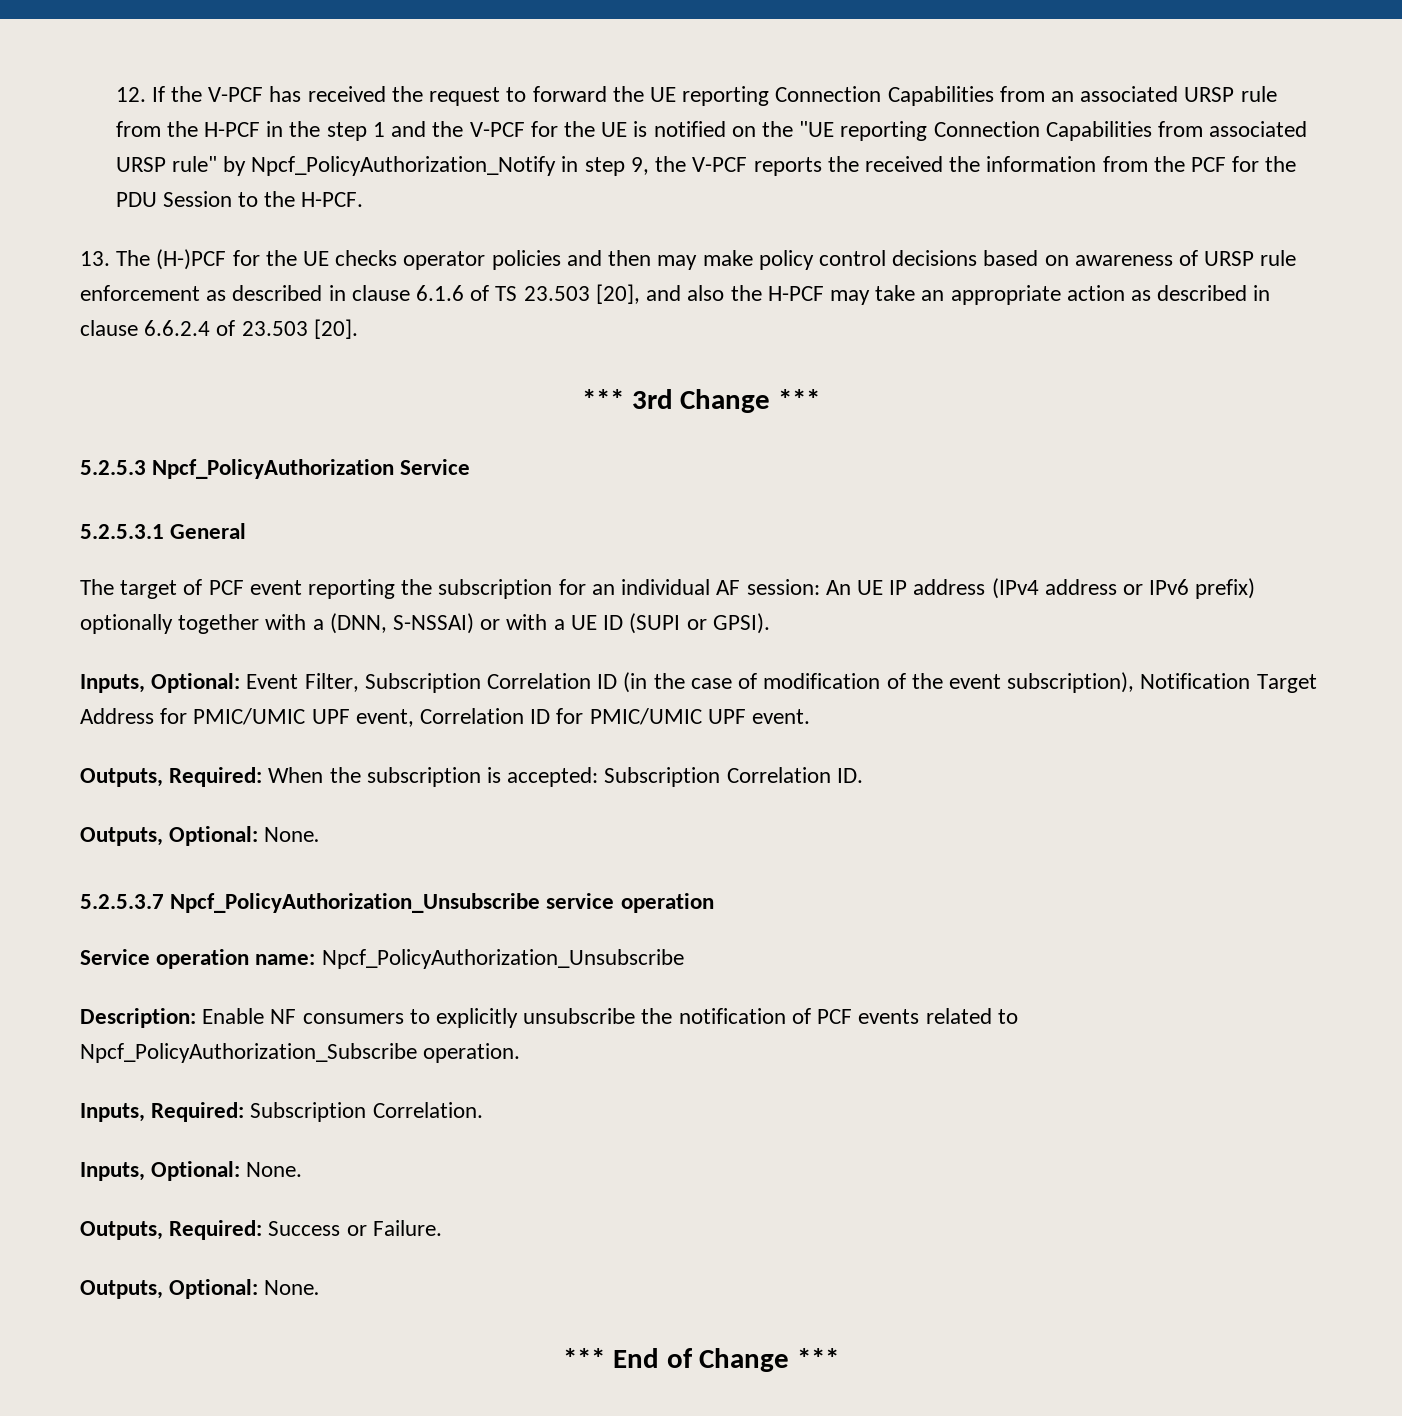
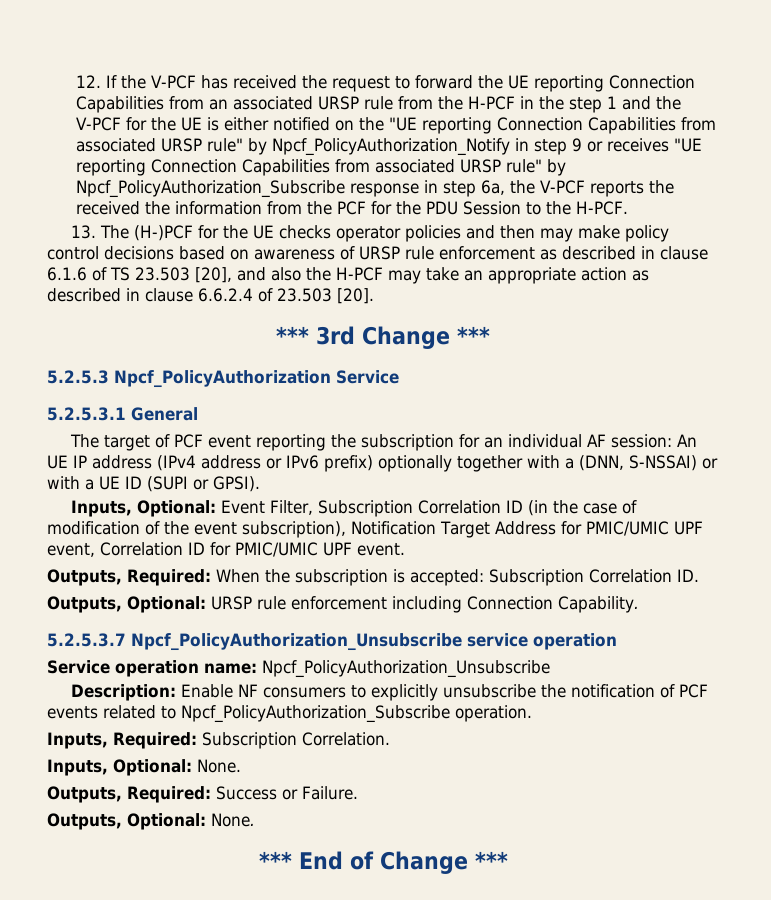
- 12. If the V-PCF has received the request to forward the UE reporting Connection Capabilities from an associated URSP rule from the H-PCF in the step 1 and the V-PCF for the UE is notified on the "UE reporting Connection Capabilities from associated URSP rule" by Npcf_PolicyAuthorization_Notify in step 9, the V-PCF reports the received the information from the PCF for the PDU Session to the H-PCF.
+ 12. If the V-PCF has received the request to forward the UE reporting Connection Capabilities from an associated URSP rule from the H-PCF in the step 1 and the V-PCF for the UE is either notified on the "UE reporting Connection Capabilities from associated URSP rule" by Npcf_PolicyAuthorization_Notify in step 9 or receives "UE reporting Connection Capabilities from associated URSP rule" by Npcf_PolicyAuthorization_Subscribe response in step 6a, the V-PCF reports the received the information from the PCF for the PDU Session to the H-PCF.
  Outputs, Required: When the subscription is accepted: Subscription Correlation ID.
- Outputs, Optional: None.
+ Outputs, Optional: URSP rule enforcement including Connection Capability.

